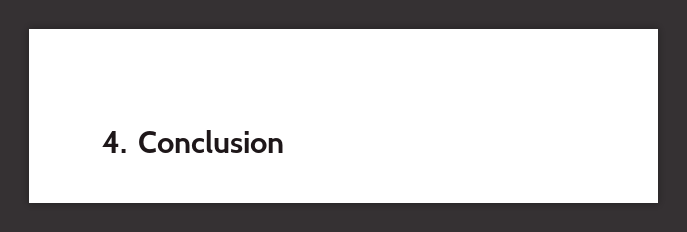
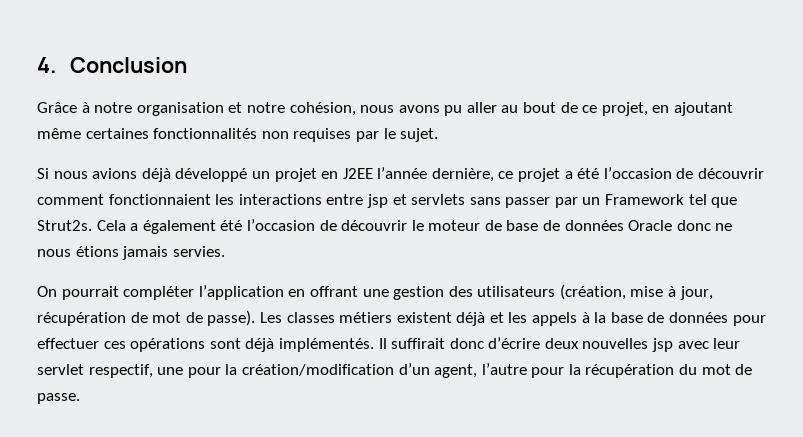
+ Grâce à notre organisation et notre cohésion, nous avons pu aller au bout de ce projet, en ajoutant même certaines fonctionnalités non requises par le sujet.
+ Si nous avions déjà développé un projet en J2EE l’année dernière, ce projet a été l’occasion de découvrir comment fonctionnaient les interactions entre jsp et servlets sans passer par un Framework tel que Strut2s. Cela a également été l’occasion de découvrir le moteur de base de données Oracle donc ne nous étions jamais servies.
+ On pourrait compléter l’application en offrant une gestion des utilisateurs (création, mise à jour, récupération de mot de passe). Les classes métiers existent déjà et les appels à la base de données pour effectuer ces opérations sont déjà implémentés. Il suffirait donc d’écrire deux nouvelles jsp avec leur servlet respectif, une pour la création/modification d’un agent, l’autre pour la récupération du mot de passe.

